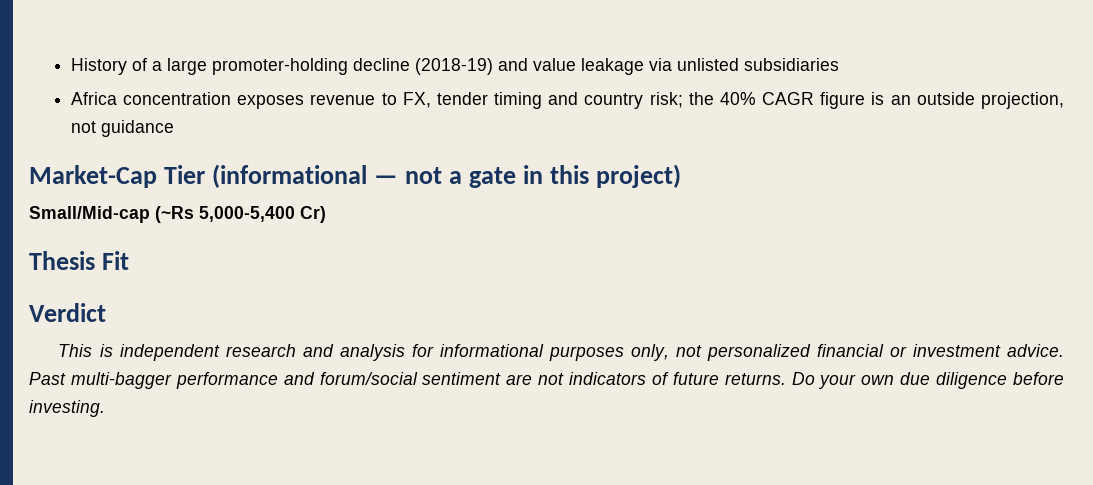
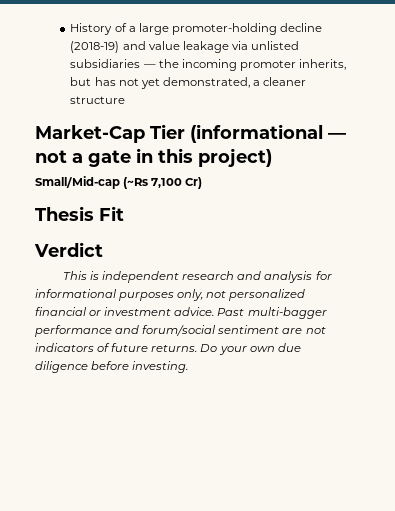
- History of a large promoter-holding decline (2018-19) and value leakage via unlisted subsidiaries
- Africa concentration exposes revenue to FX, tender timing and country risk; the 40% CAGR figure is an outside projection, not guidance
+ History of a large promoter-holding decline (2018-19) and value leakage via unlisted subsidiaries — the incoming promoter inherits, but has not yet demonstrated, a cleaner structure
- Small/Mid-cap (~Rs 5,000-5,400 Cr)
+ Small/Mid-cap (~Rs 7,100 Cr)

